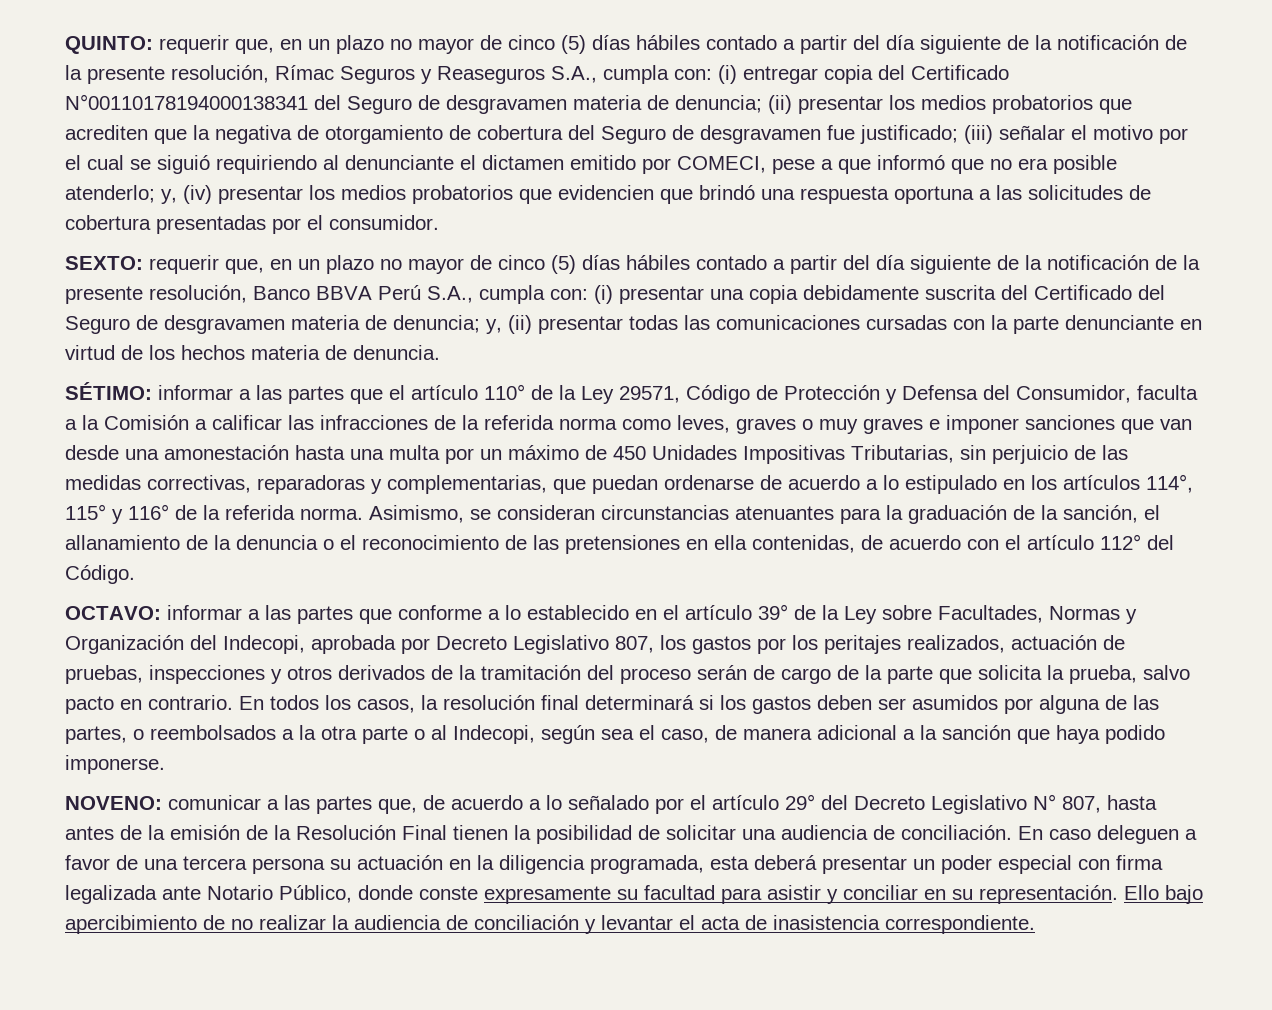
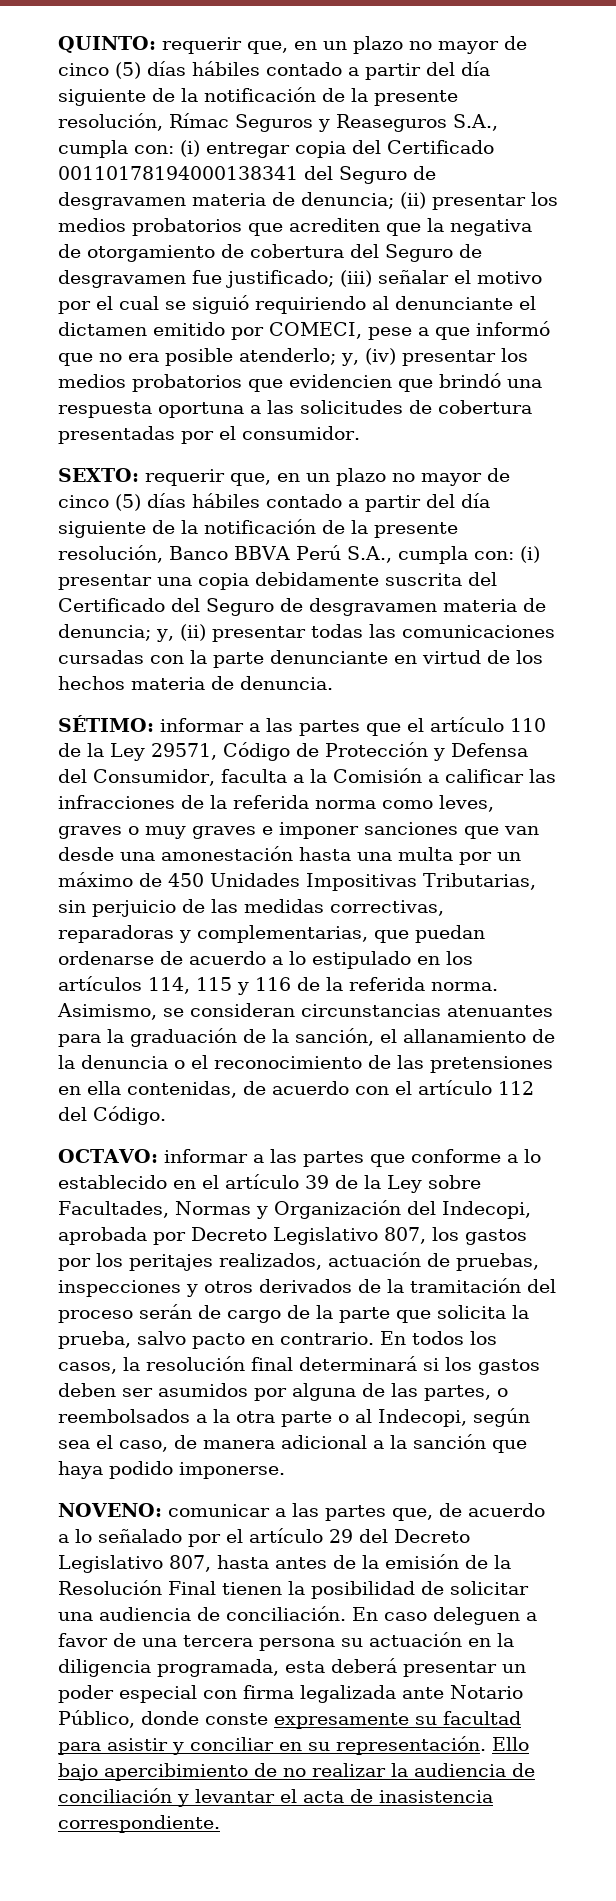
- (i) entregar copia del Certificado N°00110178194000138341 del Seguro de desgravamen materia de denuncia;
+ (i) entregar copia del Certificado 00110178194000138341 del Seguro de desgravamen materia de denuncia;
- informar a las partes que el artículo 110° de la Ley 29571, Código de Protección y Defensa del Consumidor, faculta a la Comisión a calificar las infracciones de la referida norma como leves, graves o muy graves e imponer sanciones que van desde una amonestación hasta una multa por un máximo de 450 Unidades Impositivas Tributarias, sin perjuicio de las medidas correctivas, reparadoras y complementarias, que puedan ordenarse de acuerdo a lo estipulado en los artículos 114°, 115° y 116° de la referida norma.
+ informar a las partes que el artículo 110 de la Ley 29571, Código de Protección y Defensa del Consumidor, faculta a la Comisión a calificar las infracciones de la referida norma como leves, graves o muy graves e imponer sanciones que van desde una amonestación hasta una multa por un máximo de 450 Unidades Impositivas Tributarias, sin perjuicio de las medidas correctivas, reparadoras y complementarias, que puedan ordenarse de acuerdo a lo estipulado en los artículos 114, 115 y 116 de la referida norma.
- Asimismo, se consideran circunstancias atenuantes para la graduación de la sanción, el allanamiento de la denuncia o el reconocimiento de las pretensiones en ella contenidas, de acuerdo con el artículo 112° del Código.
+ Asimismo, se consideran circunstancias atenuantes para la graduación de la sanción, el allanamiento de la denuncia o el reconocimiento de las pretensiones en ella contenidas, de acuerdo con el artículo 112 del Código.
- OCTAVO: informar a las partes que conforme a lo establecido en el artículo 39° de la Ley sobre Facultades, Normas y Organización del Indecopi, aprobada por Decreto Legislativo 807, los gastos por los peritajes realizados, actuación de pruebas, inspecciones y otros derivados de la tramitación del proceso serán de cargo de la parte que solicita la prueba, salvo pacto en contrario.
+ OCTAVO: informar a las partes que conforme a lo establecido en el artículo 39 de la Ley sobre Facultades, Normas y Organización del Indecopi, aprobada por Decreto Legislativo 807, los gastos por los peritajes realizados, actuación de pruebas, inspecciones y otros derivados de la tramitación del proceso serán de cargo de la parte que solicita la prueba, salvo pacto en contrario.
- NOVENO: comunicar a las partes que, de acuerdo a lo señalado por el artículo 29° del Decreto Legislativo N° 807, hasta antes de la emisión de la Resolución Final tienen la posibilidad de solicitar una audiencia de conciliación.
+ NOVENO: comunicar a las partes que, de acuerdo a lo señalado por el artículo 29 del Decreto Legislativo 807, hasta antes de la emisión de la Resolución Final tienen la posibilidad de solicitar una audiencia de conciliación.

